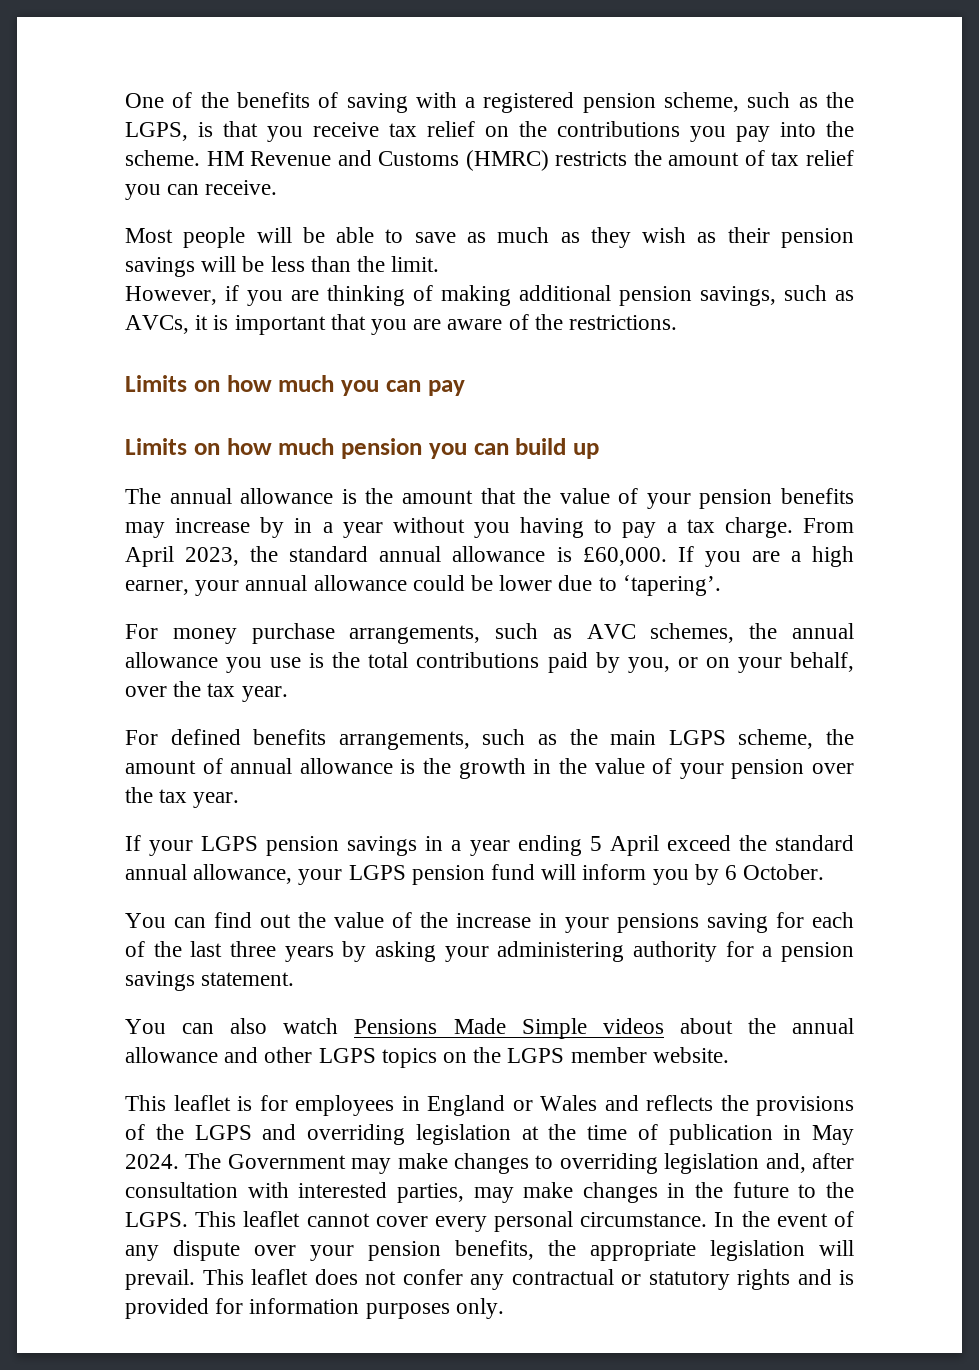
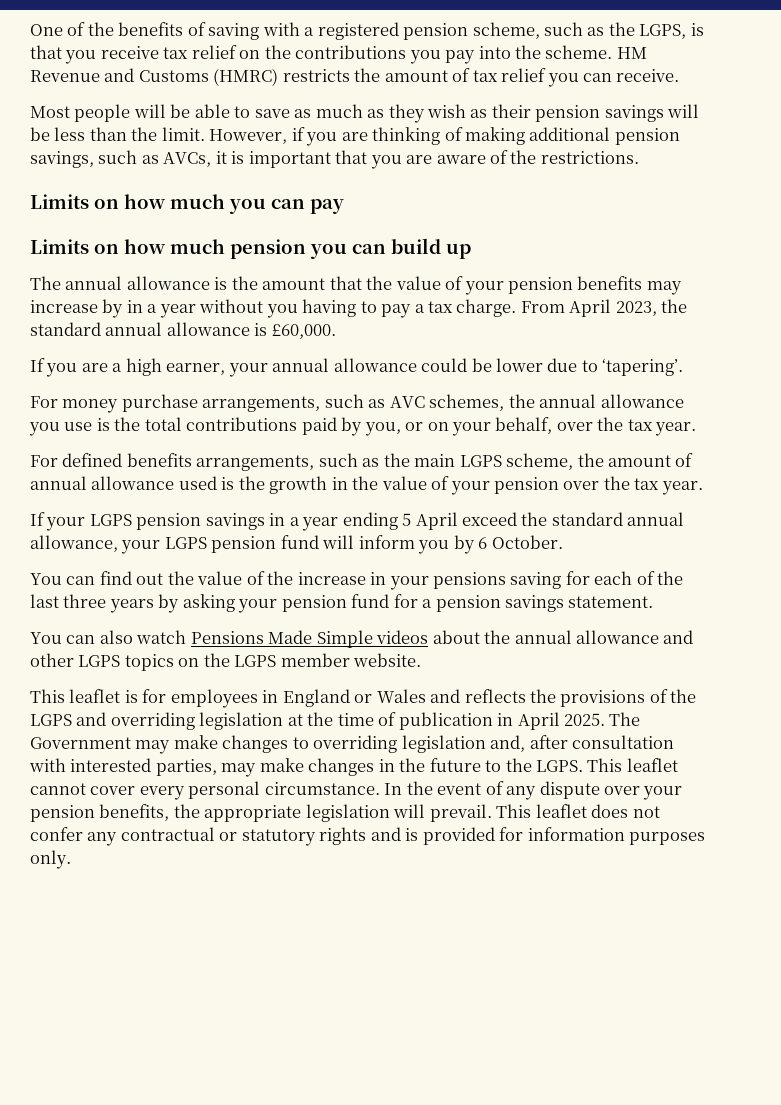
- Most people will be able to save as much as they wish as their pension savings will be less than the limit.
- However, if you are thinking of making additional pension savings, such as AVCs, it is important that you are aware of the restrictions.
+ Most people will be able to save as much as they wish as their pension savings will be less than the limit. However, if you are thinking of making additional pension savings, such as AVCs, it is important that you are aware of the restrictions.
- From April 2023, the standard annual allowance is £60,000. If you are a high earner, your annual allowance could be lower due to ‘tapering’.
+ From April 2023, the standard annual allowance is £60,000.
+ If you are a high earner, your annual allowance could be lower due to ‘tapering’.
- For defined benefits arrangements, such as the main LGPS scheme, the amount of annual allowance is the growth in the value of your pension over the tax year.
+ For defined benefits arrangements, such as the main LGPS scheme, the amount of annual allowance used is the growth in the value of your pension over the tax year.
- You can find out the value of the increase in your pensions saving for each of the last three years by asking your administering authority for a pension savings statement.
+ You can find out the value of the increase in your pensions saving for each of the last three years by asking your pension fund for a pension savings statement.
- This leaflet is for employees in England or Wales and reflects the provisions of the LGPS and overriding legislation at the time of publication in May 2024.
+ This leaflet is for employees in England or Wales and reflects the provisions of the LGPS and overriding legislation at the time of publication in April 2025.

